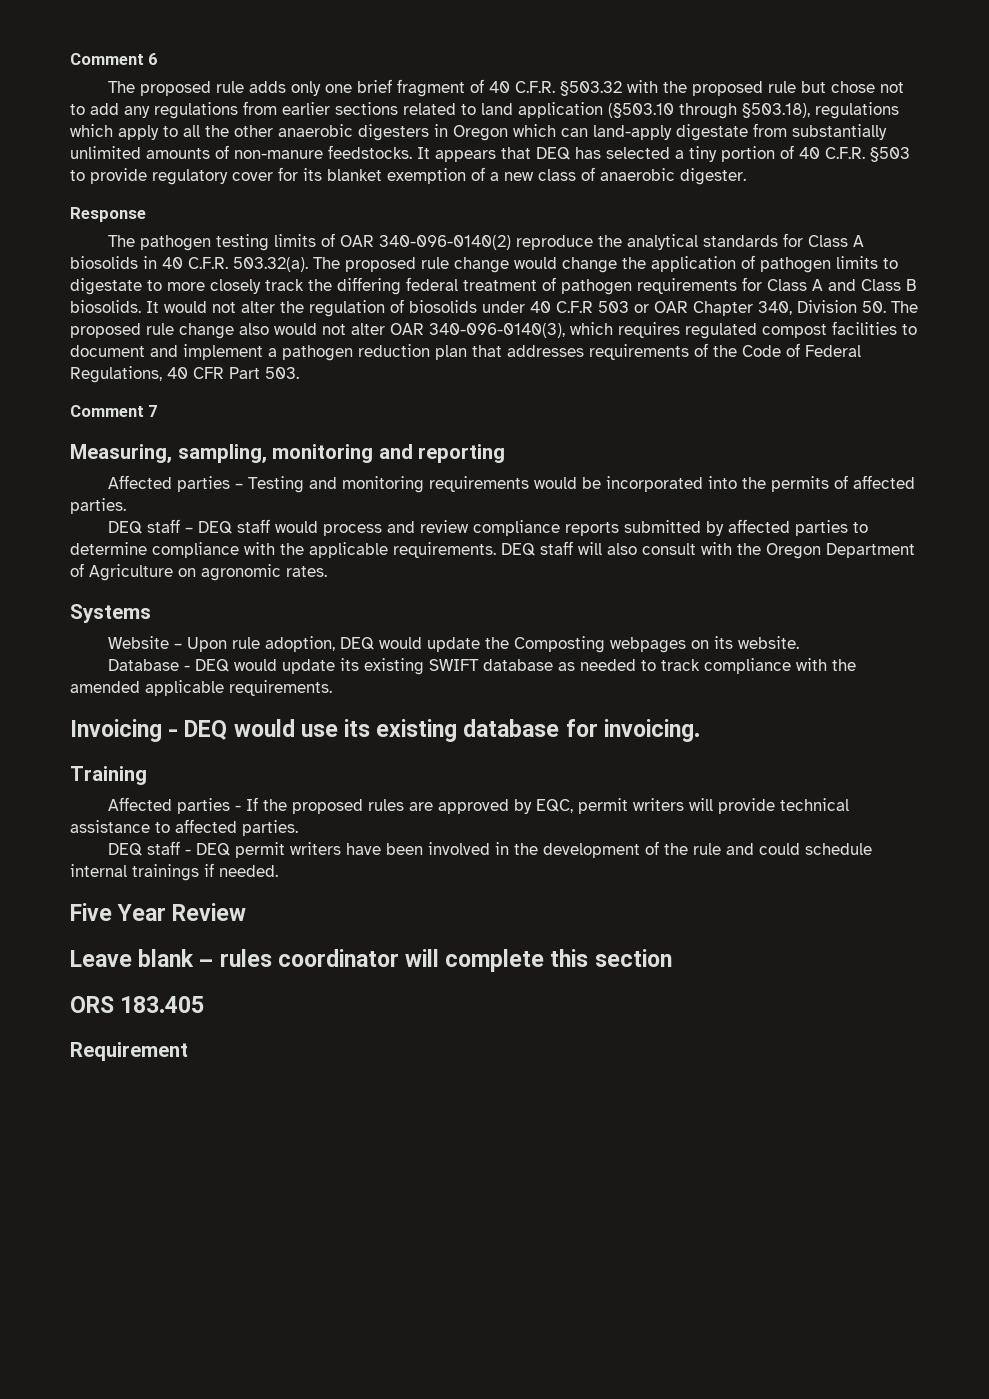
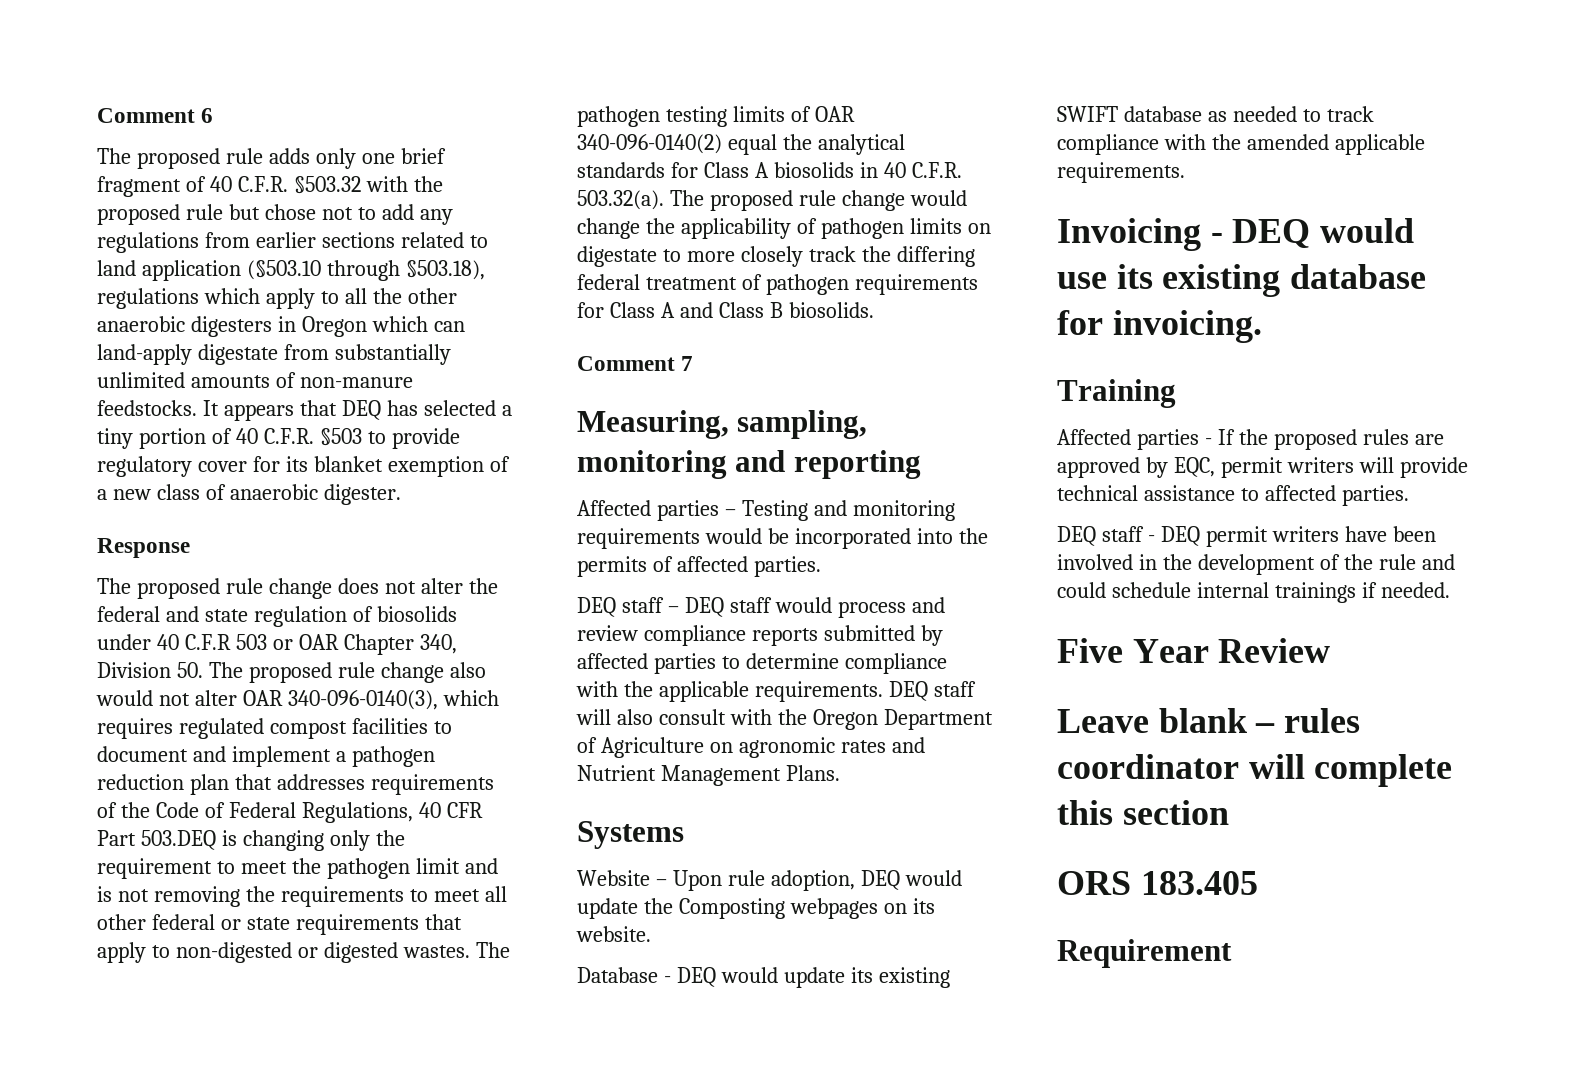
- The pathogen testing limits of OAR 340-096-0140(2) reproduce the analytical standards for Class A biosolids in 40 C.F.R. 503.32(a). The proposed rule change would change the application of pathogen limits to digestate to more closely track the differing federal treatment of pathogen requirements for Class A and Class B biosolids. It would not alter the regulation of biosolids under 40 C.F.R 503 or OAR Chapter 340, Division 50. The proposed rule change also would not alter OAR 340-096-0140(3), which requires regulated compost facilities to document and implement a pathogen reduction plan that addresses requirements of the Code of Federal Regulations, 40 CFR Part 503.
+ The proposed rule change does not alter the federal and state regulation of biosolids under 40 C.F.R 503 or OAR Chapter 340, Division 50. The proposed rule change also would not alter OAR 340-096-0140(3), which requires regulated compost facilities to document and implement a pathogen reduction plan that addresses requirements of the Code of Federal Regulations, 40 CFR Part 503.DEQ is changing only the requirement to meet the pathogen limit and is not removing the requirements to meet all other federal or state requirements that apply to non-digested or digested wastes. The pathogen testing limits of OAR 340-096-0140(2) equal the analytical standards for Class A biosolids in 40 C.F.R. 503.32(a). The proposed rule change would change the applicability of pathogen limits on digestate to more closely track the differing federal treatment of pathogen requirements for Class A and Class B biosolids.
- DEQ staff will also consult with the Oregon Department of Agriculture on agronomic rates.
+ DEQ staff will also consult with the Oregon Department of Agriculture on agronomic rates and Nutrient Management Plans.

